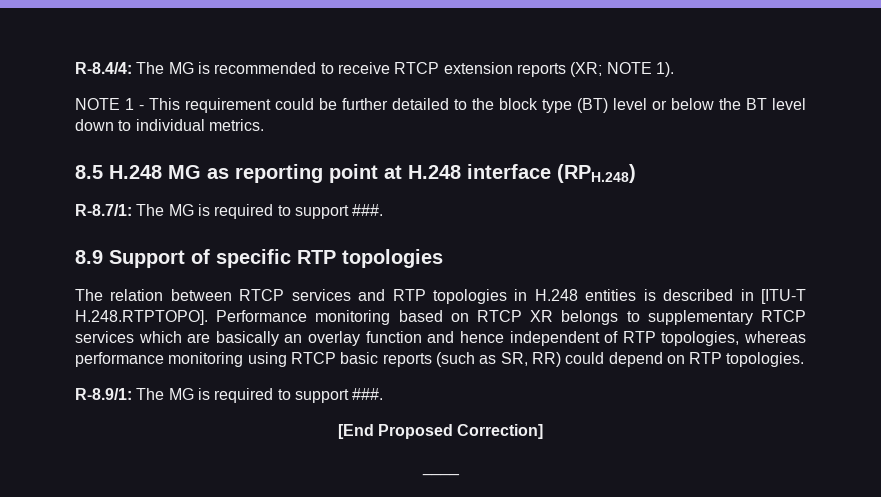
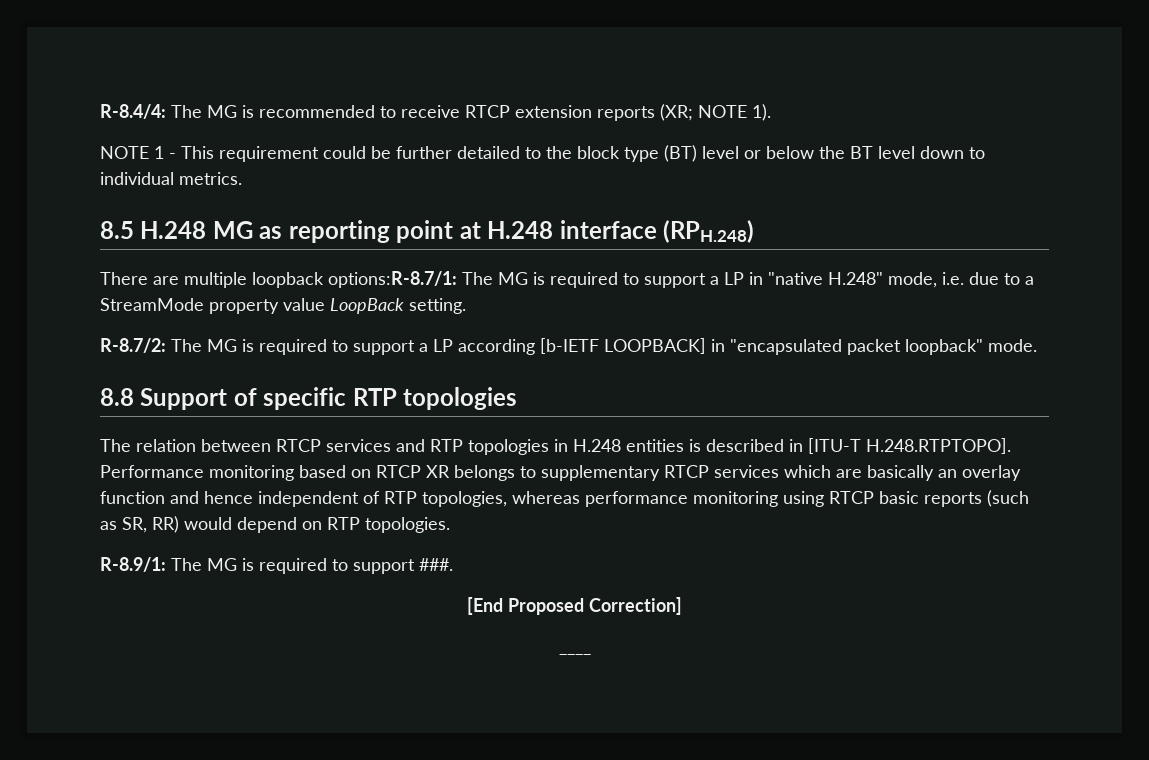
- R-8.7/1: The MG is required to support ###.
- 8.9 Support of specific RTP topologies
+ There are multiple loopback options:R-8.7/1: The MG is required to support a LP in "native H.248" mode, i.e. due to a StreamMode property value LoopBack setting.
+ R-8.7/2: The MG is required to support a LP according [b-IETF LOOPBACK] in "encapsulated packet loopback" mode.
+ 8.8 Support of specific RTP topologies
- The relation between RTCP services and RTP topologies in H.248 entities is described in [ITU-T H.248.RTPTOPO]. Performance monitoring based on RTCP XR belongs to supplementary RTCP services which are basically an overlay function and hence independent of RTP topologies, whereas performance monitoring using RTCP basic reports (such as SR, RR) could depend on RTP topologies.
+ The relation between RTCP services and RTP topologies in H.248 entities is described in [ITU-T H.248.RTPTOPO]. Performance monitoring based on RTCP XR belongs to supplementary RTCP services which are basically an overlay function and hence independent of RTP topologies, whereas performance monitoring using RTCP basic reports (such as SR, RR) would depend on RTP topologies.

